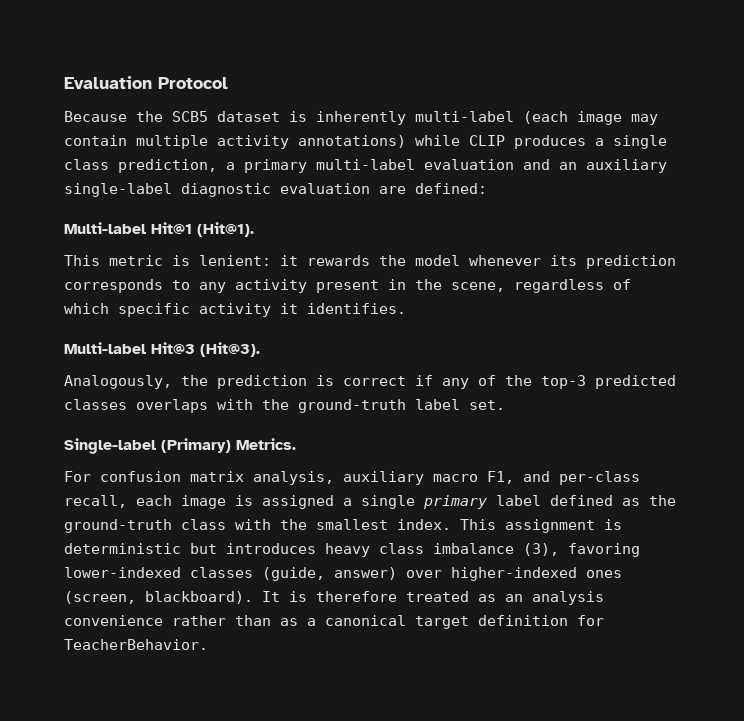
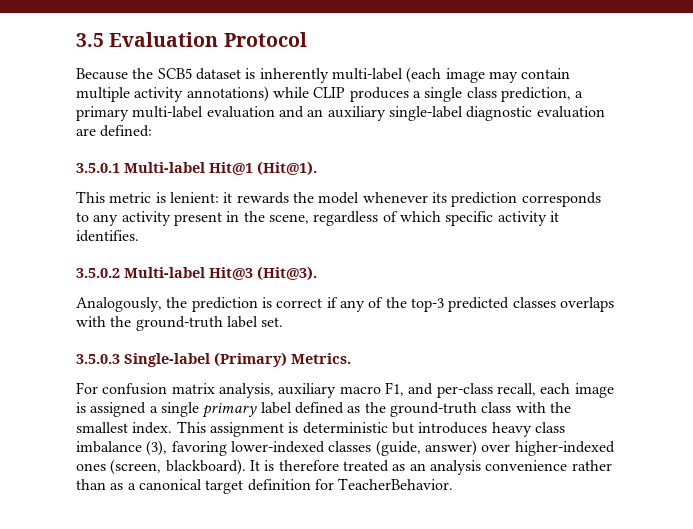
- Evaluation Protocol
+ 3.5 Evaluation Protocol
- Multi-label Hit@1 (Hit@1).
+ 3.5.0.1 Multi-label Hit@1 (Hit@1).
- Multi-label Hit@3 (Hit@3).
+ 3.5.0.2 Multi-label Hit@3 (Hit@3).
- Single-label (Primary) Metrics.
+ 3.5.0.3 Single-label (Primary) Metrics.

